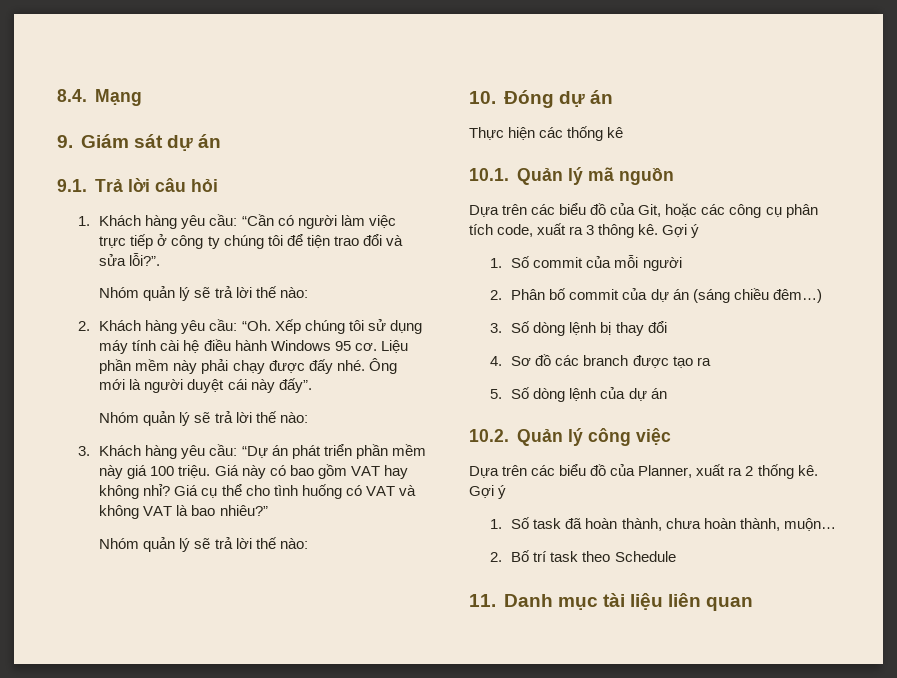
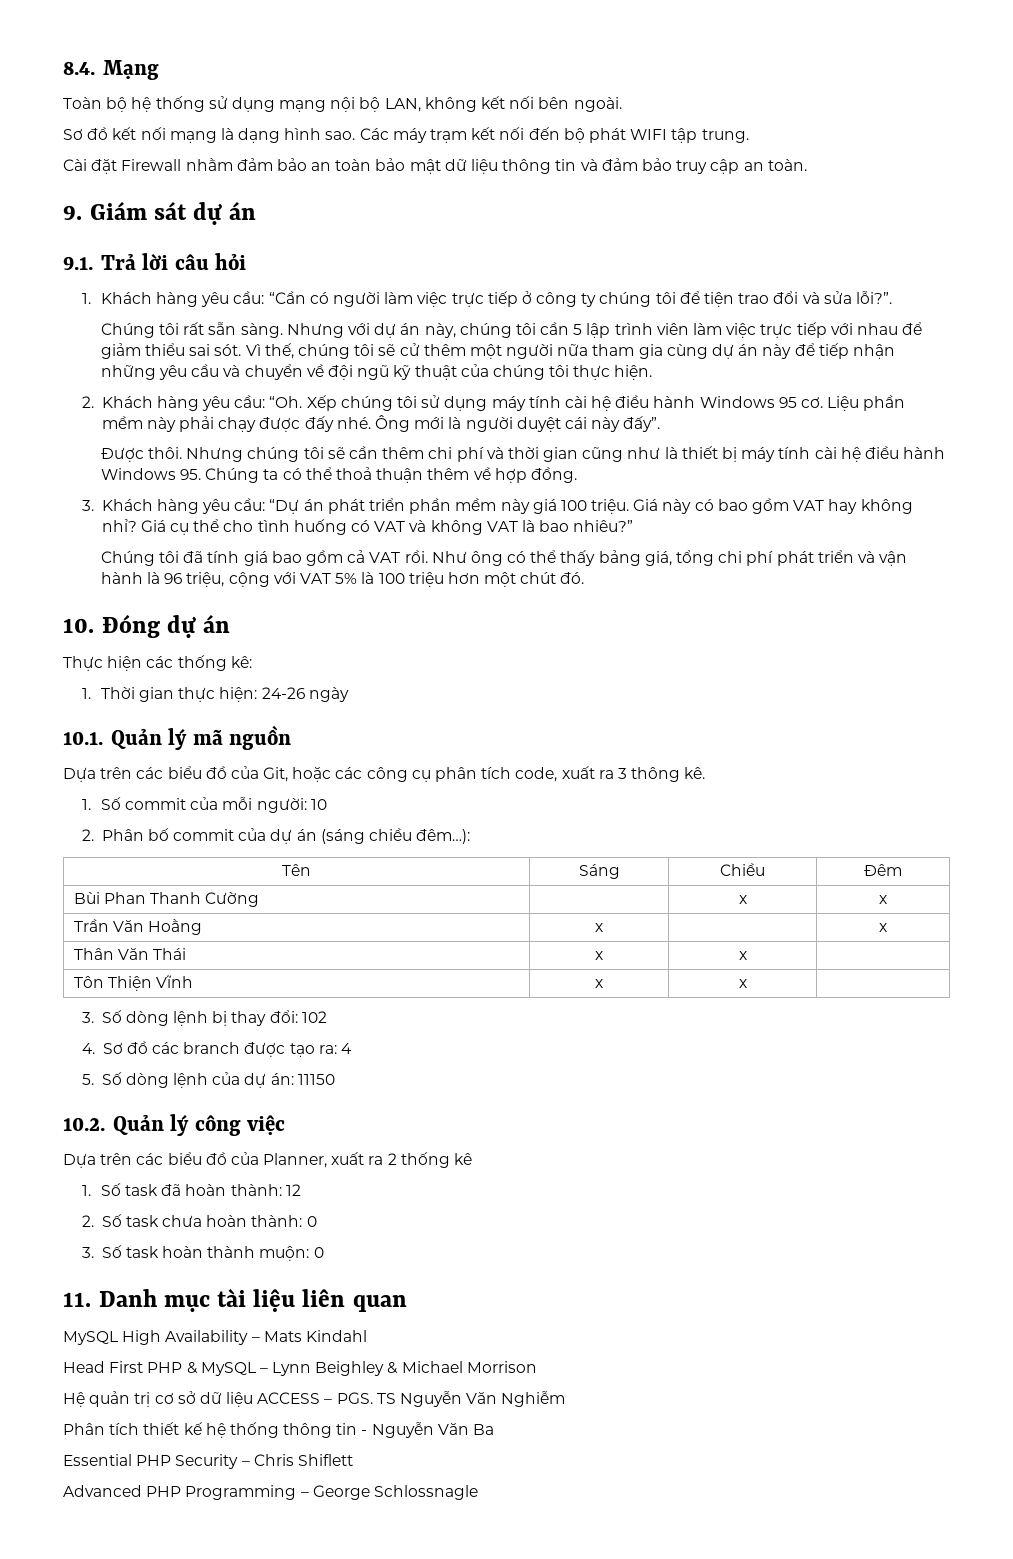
+ Toàn bộ hệ thống sử dụng mạng nội bộ LAN, không kết nối bên ngoài.
+ Sơ đồ kết nối mạng là dạng hình sao. Các máy trạm kết nối đến bộ phát WIFI tập trung.
+ Cài đặt Firewall nhằm đảm bảo an toàn bảo mật dữ liệu thông tin và đảm bảo truy cập an toàn.
  1. Khách hàng yêu cầu: “Cần có người làm việc trực tiếp ở công ty chúng tôi để tiện trao đổi và sửa lỗi?”.
- Nhóm quản lý sẽ trả lời thế nào:
+ Chúng tôi rất sẵn sàng. Nhưng với dự án này, chúng tôi cần 5 lập trình viên làm việc trực tiếp với nhau để giảm thiểu sai sót. Vì thế, chúng tôi sẽ cử thêm một người nữa tham gia cùng dự án này để tiếp nhận những yêu cầu và chuyển về đội ngũ kỹ thuật của chúng tôi thực hiện.
  Ông mới là người duyệt cái này đấy”.
- Nhóm quản lý sẽ trả lời thế nào:
+ Được thôi. Nhưng chúng tôi sẽ cần thêm chi phí và thời gian cũng như là thiết bị máy tính cài hệ điều hành Windows 95. Chúng ta có thể thoả thuận thêm về hợp đồng.
  Giá cụ thể cho tình huống có VAT và không VAT là bao nhiêu?”
- Nhóm quản lý sẽ trả lời thế nào:
+ Chúng tôi đã tính giá bao gồm cả VAT rồi. Như ông có thể thấy bảng giá, tổng chi phí phát triển và vận hành là 96 triệu, cộng với VAT 5% là 100 triệu hơn một chút đó.
- Thực hiện các thống kê
+ Thực hiện các thống kê:
+ 1. Thời gian thực hiện: 24-26 ngày
- Dựa trên các biểu đồ của Git, hoặc các công cụ phân tích code, xuất ra 3 thông kê. Gợi ý
+ Dựa trên các biểu đồ của Git, hoặc các công cụ phân tích code, xuất ra 3 thông kê.
- 1. Số commit của mỗi người
+ 1. Số commit của mỗi người: 10
- 2. Phân bố commit của dự án (sáng chiều đêm…)
+ 2. Phân bố commit của dự án (sáng chiều đêm…):
+ Tên | Sáng | Chiều | Đêm
+ Bùi Phan Thanh Cường | | x | x
+ Trần Văn Hoằng | x | | x
+ Thân Văn Thái | x | x |
+ Tôn Thiện Vĩnh | x | x |
- 3. Số dòng lệnh bị thay đổi
+ 3. Số dòng lệnh bị thay đổi: 102
- 4. Sơ đồ các branch được tạo ra
+ 4. Sơ đồ các branch được tạo ra: 4
- 5. Số dòng lệnh của dự án
+ 5. Số dòng lệnh của dự án: 11150
- Dựa trên các biểu đồ của Planner, xuất ra 2 thống kê. Gợi ý
+ Dựa trên các biểu đồ của Planner, xuất ra 2 thống kê
- 1. Số task đã hoàn thành, chưa hoàn thành, muộn…
- 2. Bố trí task theo Schedule
+ 1. Số task đã hoàn thành: 12
+ 2. Số task chưa hoàn thành: 0
+ 3. Số task hoàn thành muộn: 0
+ MySQL High Availability – Mats Kindahl
+ Head First PHP & MySQL – Lynn Beighley & Michael Morrison
+ Hệ quản trị cơ sở dữ liệu ACCESS – PGS. TS Nguyễn Văn Nghiễm
+ Phân tích thiết kế hệ thống thông tin - Nguyễn Văn Ba
+ Essential PHP Security – Chris Shiflett
+ Advanced PHP Programming – George Schlossnagle

